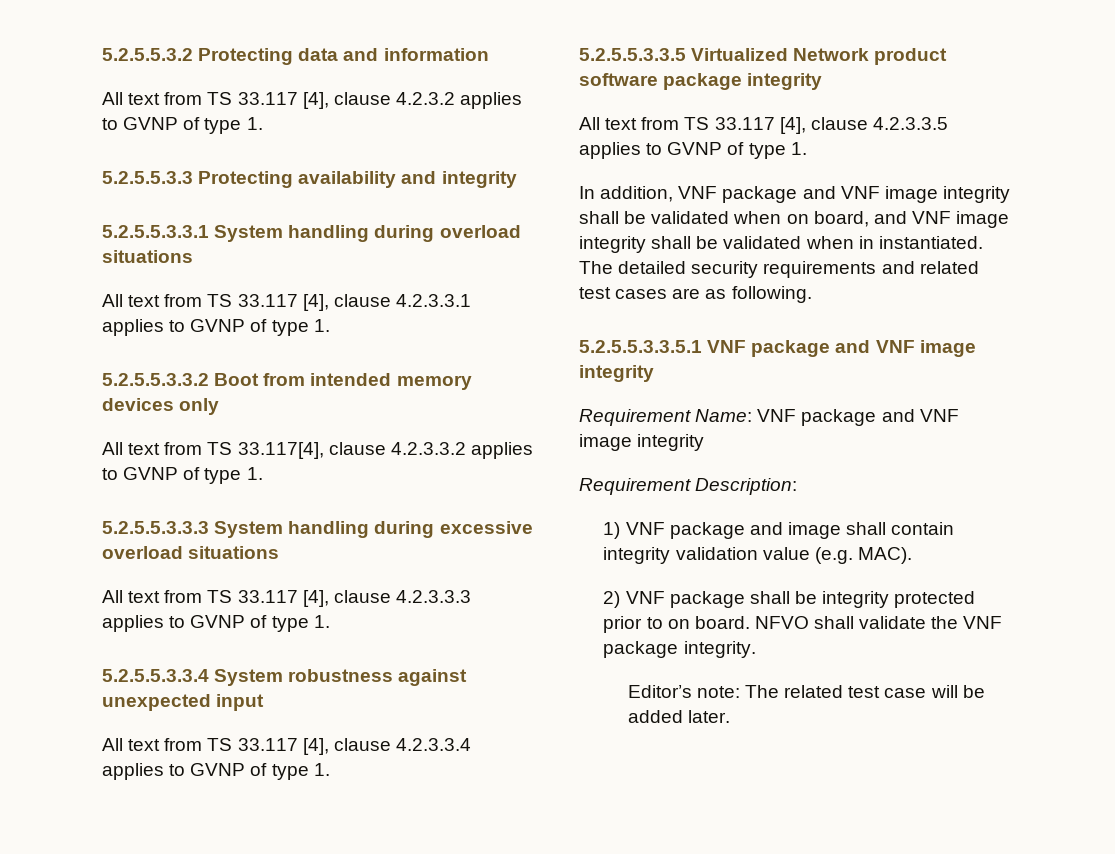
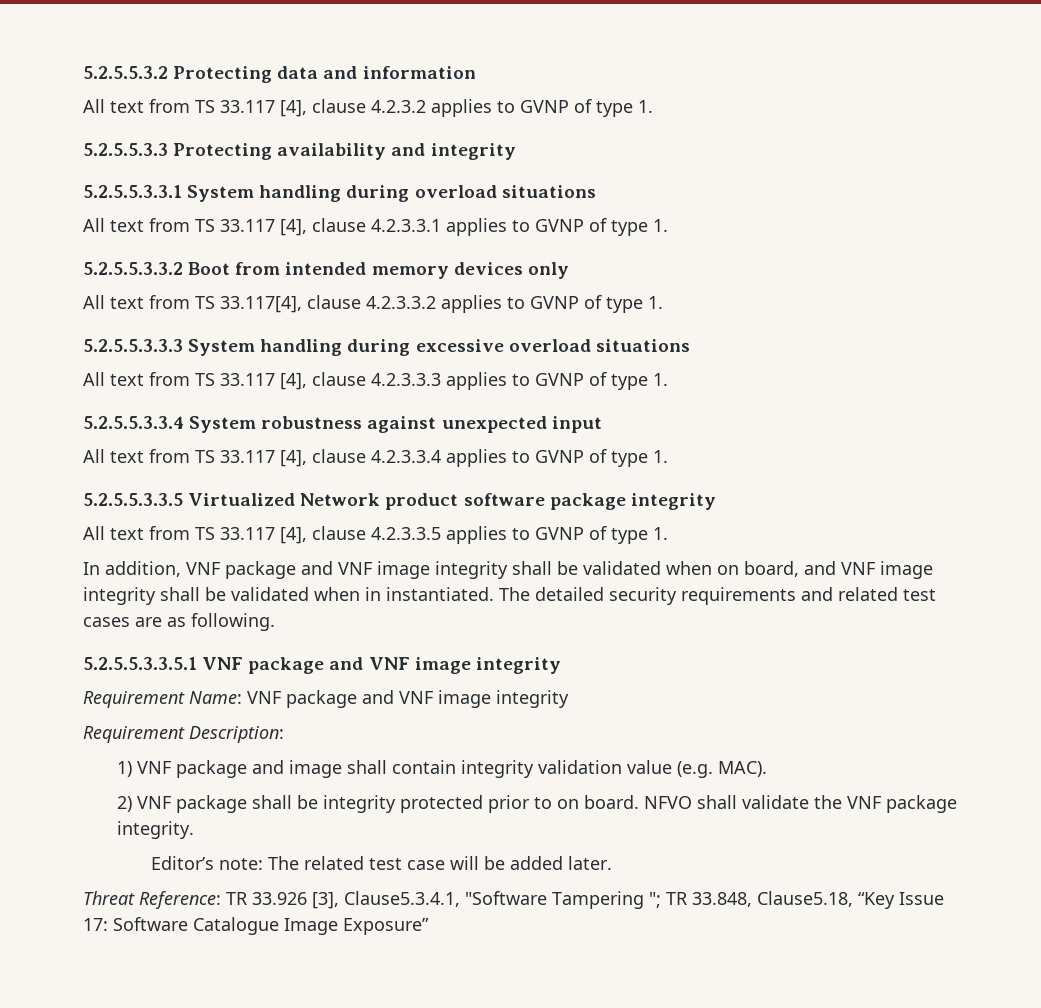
+ Threat Reference: TR 33.926 [3], Clause5.3.4.1, "Software Tampering "; TR 33.848, Clause5.18, “Key Issue 17: Software Catalogue Image Exposure”

